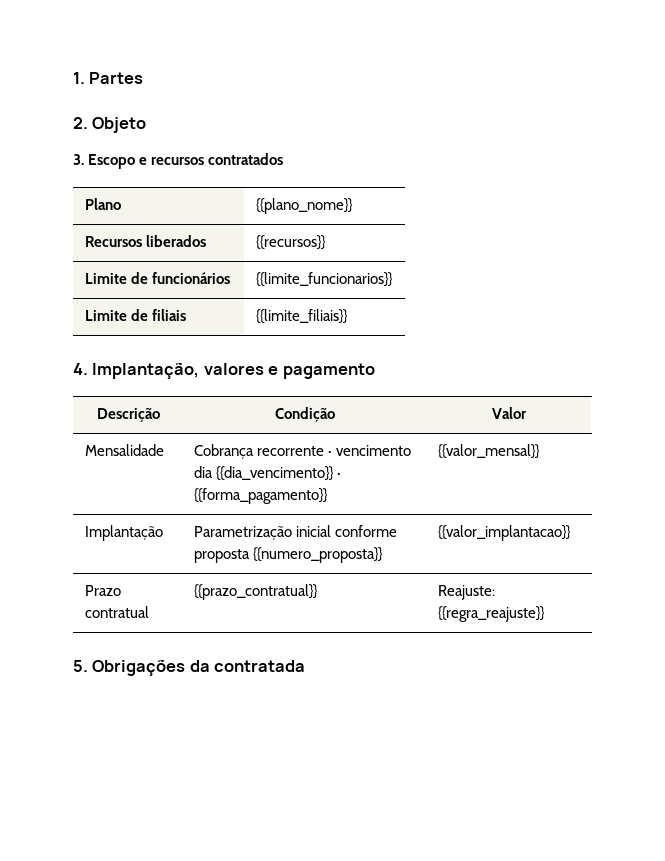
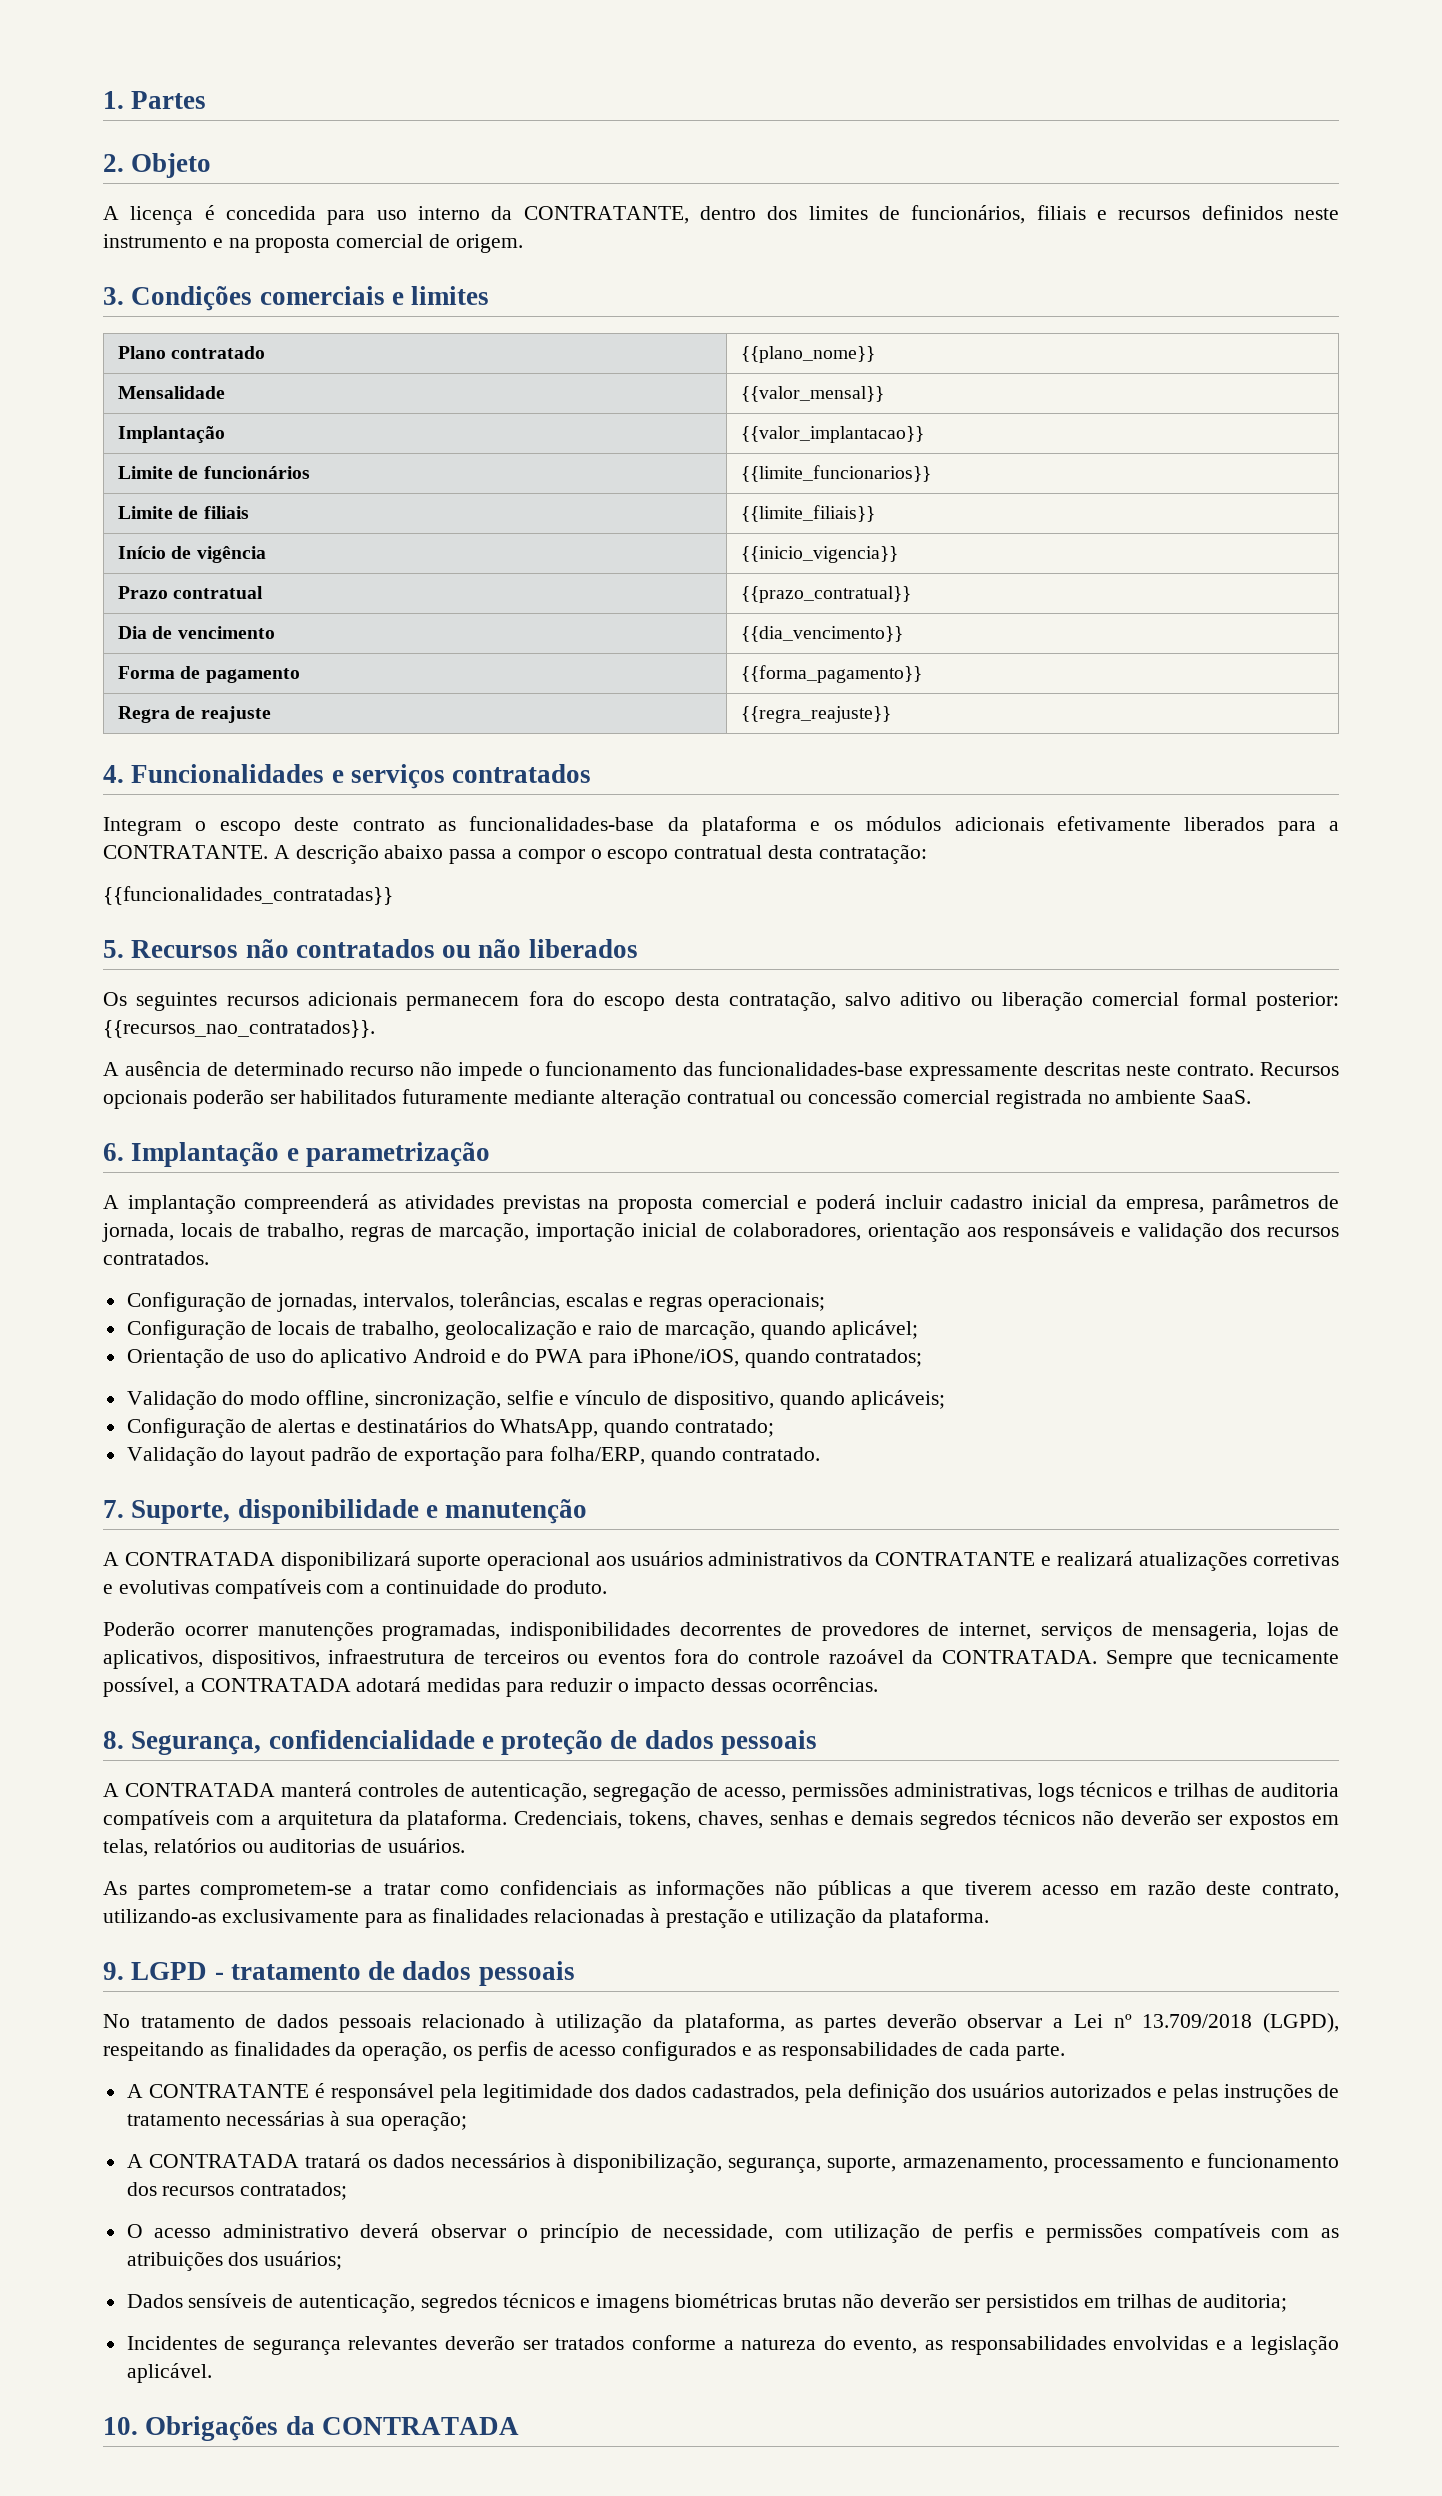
- 3. Escopo e recursos contratados
+ A licença é concedida para uso interno da CONTRATANTE, dentro dos limites de funcionários, filiais e recursos definidos neste instrumento e na proposta comercial de origem.
+ 3. Condições comerciais e limites
- Plano | {{plano_nome}}
+ Plano contratado | {{plano_nome}}
- Recursos liberados | {{recursos}}
+ Mensalidade | {{valor_mensal}}
+ Implantação | {{valor_implantacao}}
- 4. Implantação, valores e pagamento
- Descrição | Condição | Valor
- Mensalidade | Cobrança recorrente · vencimento dia {{dia_vencimento}} · {{forma_pagamento}} | {{valor_mensal}}
- Implantação | Parametrização inicial conforme proposta {{numero_proposta}} | {{valor_implantacao}}
- Prazo contratual | {{prazo_contratual}} | Reajuste: {{regra_reajuste}}
- 5. Obrigações da contratada
+ Início de vigência | {{inicio_vigencia}}
+ Prazo contratual | {{prazo_contratual}}
+ Dia de vencimento | {{dia_vencimento}}
+ Forma de pagamento | {{forma_pagamento}}
+ Regra de reajuste | {{regra_reajuste}}
+ 4. Funcionalidades e serviços contratados
+ Integram o escopo deste contrato as funcionalidades-base da plataforma e os módulos adicionais efetivamente liberados para a CONTRATANTE. A descrição abaixo passa a compor o escopo contratual desta contratação:
+ {{funcionalidades_contratadas}}
+ 5. Recursos não contratados ou não liberados
+ Os seguintes recursos adicionais permanecem fora do escopo desta contratação, salvo aditivo ou liberação comercial formal posterior: {{recursos_nao_contratados}}.
+ A ausência de determinado recurso não impede o funcionamento das funcionalidades-base expressamente descritas neste contrato. Recursos opcionais poderão ser habilitados futuramente mediante alteração contratual ou concessão comercial registrada no ambiente SaaS.
+ 6. Implantação e parametrização
+ A implantação compreenderá as atividades previstas na proposta comercial e poderá incluir cadastro inicial da empresa, parâmetros de jornada, locais de trabalho, regras de marcação, importação inicial de colaboradores, orientação aos responsáveis e validação dos recursos contratados.
+ Configuração de jornadas, intervalos, tolerâncias, escalas e regras operacionais;
+ Configuração de locais de trabalho, geolocalização e raio de marcação, quando aplicável;
+ Orientação de uso do aplicativo Android e do PWA para iPhone/iOS, quando contratados;
+ Validação do modo offline, sincronização, selfie e vínculo de dispositivo, quando aplicáveis;
+ Configuração de alertas e destinatários do WhatsApp, quando contratado;
+ Validação do layout padrão de exportação para folha/ERP, quando contratado.
+ 7. Suporte, disponibilidade e manutenção
+ A CONTRATADA disponibilizará suporte operacional aos usuários administrativos da CONTRATANTE e realizará atualizações corretivas e evolutivas compatíveis com a continuidade do produto.
+ Poderão ocorrer manutenções programadas, indisponibilidades decorrentes de provedores de internet, serviços de mensageria, lojas de aplicativos, dispositivos, infraestrutura de terceiros ou eventos fora do controle razoável da CONTRATADA. Sempre que tecnicamente possível, a CONTRATADA adotará medidas para reduzir o impacto dessas ocorrências.
+ 8. Segurança, confidencialidade e proteção de dados pessoais
+ A CONTRATADA manterá controles de autenticação, segregação de acesso, permissões administrativas, logs técnicos e trilhas de auditoria compatíveis com a arquitetura da plataforma. Credenciais, tokens, chaves, senhas e demais segredos técnicos não deverão ser expostos em telas, relatórios ou auditorias de usuários.
+ As partes comprometem-se a tratar como confidenciais as informações não públicas a que tiverem acesso em razão deste contrato, utilizando-as exclusivamente para as finalidades relacionadas à prestação e utilização da plataforma.
+ 9. LGPD - tratamento de dados pessoais
+ No tratamento de dados pessoais relacionado à utilização da plataforma, as partes deverão observar a Lei nº 13.709/2018 (LGPD), respeitando as finalidades da operação, os perfis de acesso configurados e as responsabilidades de cada parte.
+ A CONTRATANTE é responsável pela legitimidade dos dados cadastrados, pela definição dos usuários autorizados e pelas instruções de tratamento necessárias à sua operação;
+ A CONTRATADA tratará os dados necessários à disponibilização, segurança, suporte, armazenamento, processamento e funcionamento dos recursos contratados;
+ O acesso administrativo deverá observar o princípio de necessidade, com utilização de perfis e permissões compatíveis com as atribuições dos usuários;
+ Dados sensíveis de autenticação, segredos técnicos e imagens biométricas brutas não deverão ser persistidos em trilhas de auditoria;
+ Incidentes de segurança relevantes deverão ser tratados conforme a natureza do evento, as responsabilidades envolvidas e a legislação aplicável.
+ 10. Obrigações da CONTRATADA

